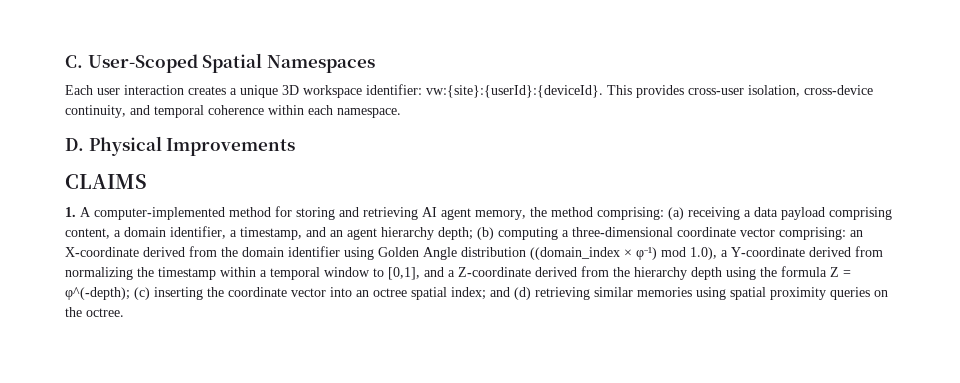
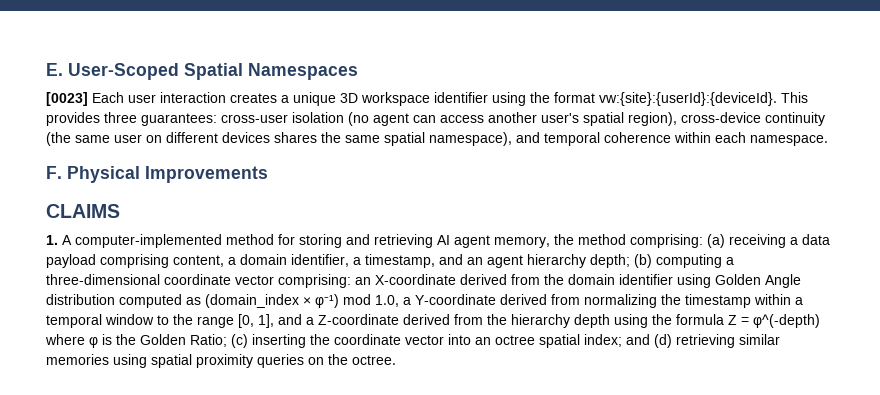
- C. User-Scoped Spatial Namespaces
+ E. User-Scoped Spatial Namespaces
- Each user interaction creates a unique 3D workspace identifier: vw:{site}:{userId}:{deviceId}. This provides cross-user isolation, cross-device continuity, and temporal coherence within each namespace.
+ [0023] Each user interaction creates a unique 3D workspace identifier using the format vw:{site}:{userId}:{deviceId}. This provides three guarantees: cross-user isolation (no agent can access another user's spatial region), cross-device continuity (the same user on different devices shares the same spatial namespace), and temporal coherence within each namespace.
- D. Physical Improvements
+ F. Physical Improvements
- an X-coordinate derived from the domain identifier using Golden Angle distribution ((domain_index × φ⁻¹) mod 1.0), a Y-coordinate derived from normalizing the timestamp within a temporal window to [0,1], and a Z-coordinate derived from the hierarchy depth using the formula Z = φ^(-depth);
+ an X-coordinate derived from the domain identifier using Golden Angle distribution computed as (domain_index × φ⁻¹) mod 1.0, a Y-coordinate derived from normalizing the timestamp within a temporal window to the range [0, 1], and a Z-coordinate derived from the hierarchy depth using the formula Z = φ^(-depth) where φ is the Golden Ratio;

